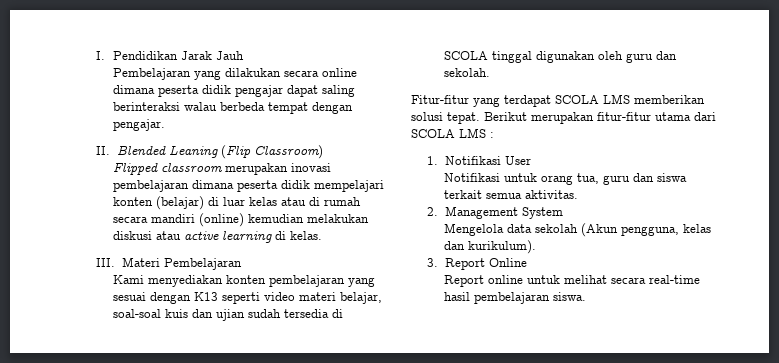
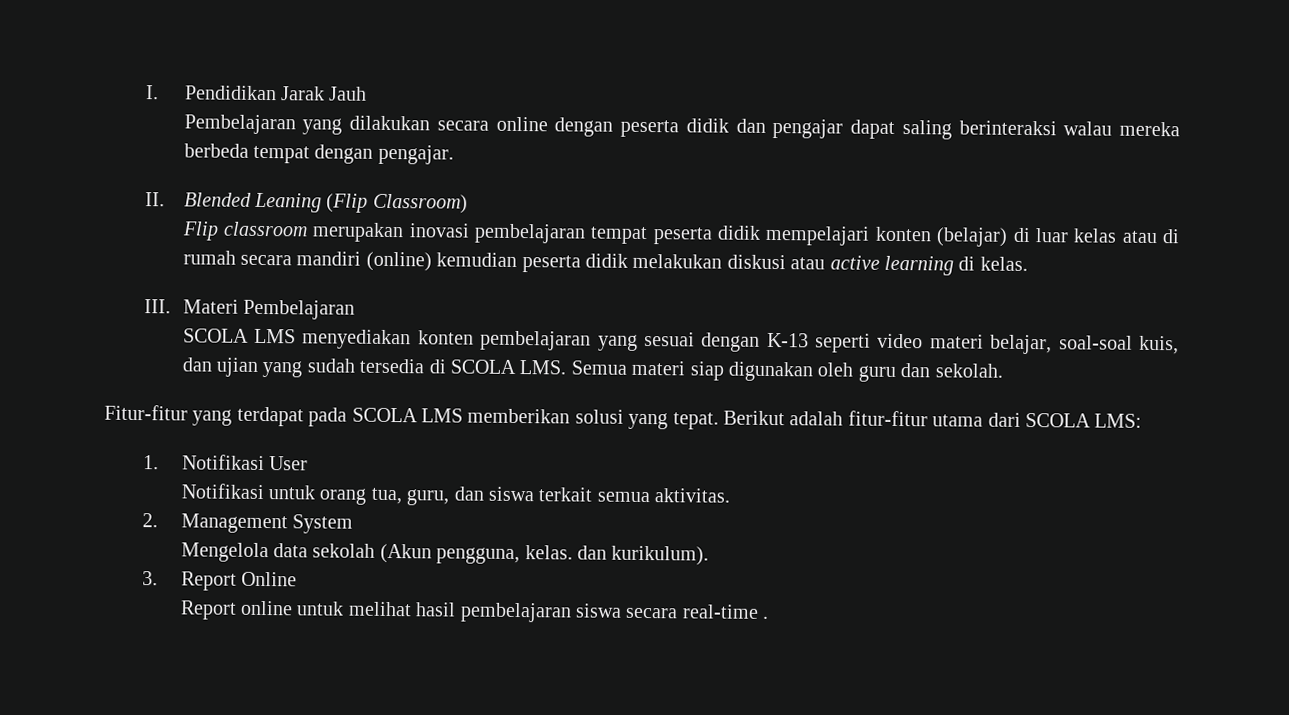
- Pembelajaran yang dilakukan secara online dimana peserta didik pengajar dapat saling berinteraksi walau berbeda tempat dengan pengajar.
+ Pembelajaran yang dilakukan secara online dengan peserta didik dan pengajar dapat saling berinteraksi walau mereka berbeda tempat dengan pengajar.
- Flipped classroom merupakan inovasi pembelajaran dimana peserta didik mempelajari konten (belajar) di luar kelas atau di rumah secara mandiri (online) kemudian melakukan diskusi atau active learning di kelas.
+ Flip classroom merupakan inovasi pembelajaran tempat peserta didik mempelajari konten (belajar) di luar kelas atau di rumah secara mandiri (online) kemudian peserta didik melakukan diskusi atau active learning di kelas.
- Kami menyediakan konten pembelajaran yang sesuai dengan K13 seperti video materi belajar, soal-soal kuis dan ujian sudah tersedia di SCOLA tinggal digunakan oleh guru dan sekolah.
+ SCOLA LMS menyediakan konten pembelajaran yang sesuai dengan K-13 seperti video materi belajar, soal-soal kuis, dan ujian yang sudah tersedia di SCOLA LMS. Semua materi siap digunakan oleh guru dan sekolah.
- Fitur-fitur yang terdapat SCOLA LMS memberikan solusi tepat.
+ Fitur-fitur yang terdapat pada SCOLA LMS memberikan solusi yang tepat.
- Berikut merupakan fitur-fitur utama dari SCOLA LMS :
+ Berikut adalah fitur-fitur utama dari SCOLA LMS:
- Notifikasi untuk orang tua, guru dan siswa terkait semua aktivitas.
+ Notifikasi untuk orang tua, guru, dan siswa terkait semua aktivitas.
- Mengelola data sekolah (Akun pengguna, kelas dan kurikulum).
+ Mengelola data sekolah (Akun pengguna, kelas. dan kurikulum).
- Report online untuk melihat secara real-time hasil pembelajaran siswa.
+ Report online untuk melihat hasil pembelajaran siswa secara real-time .

